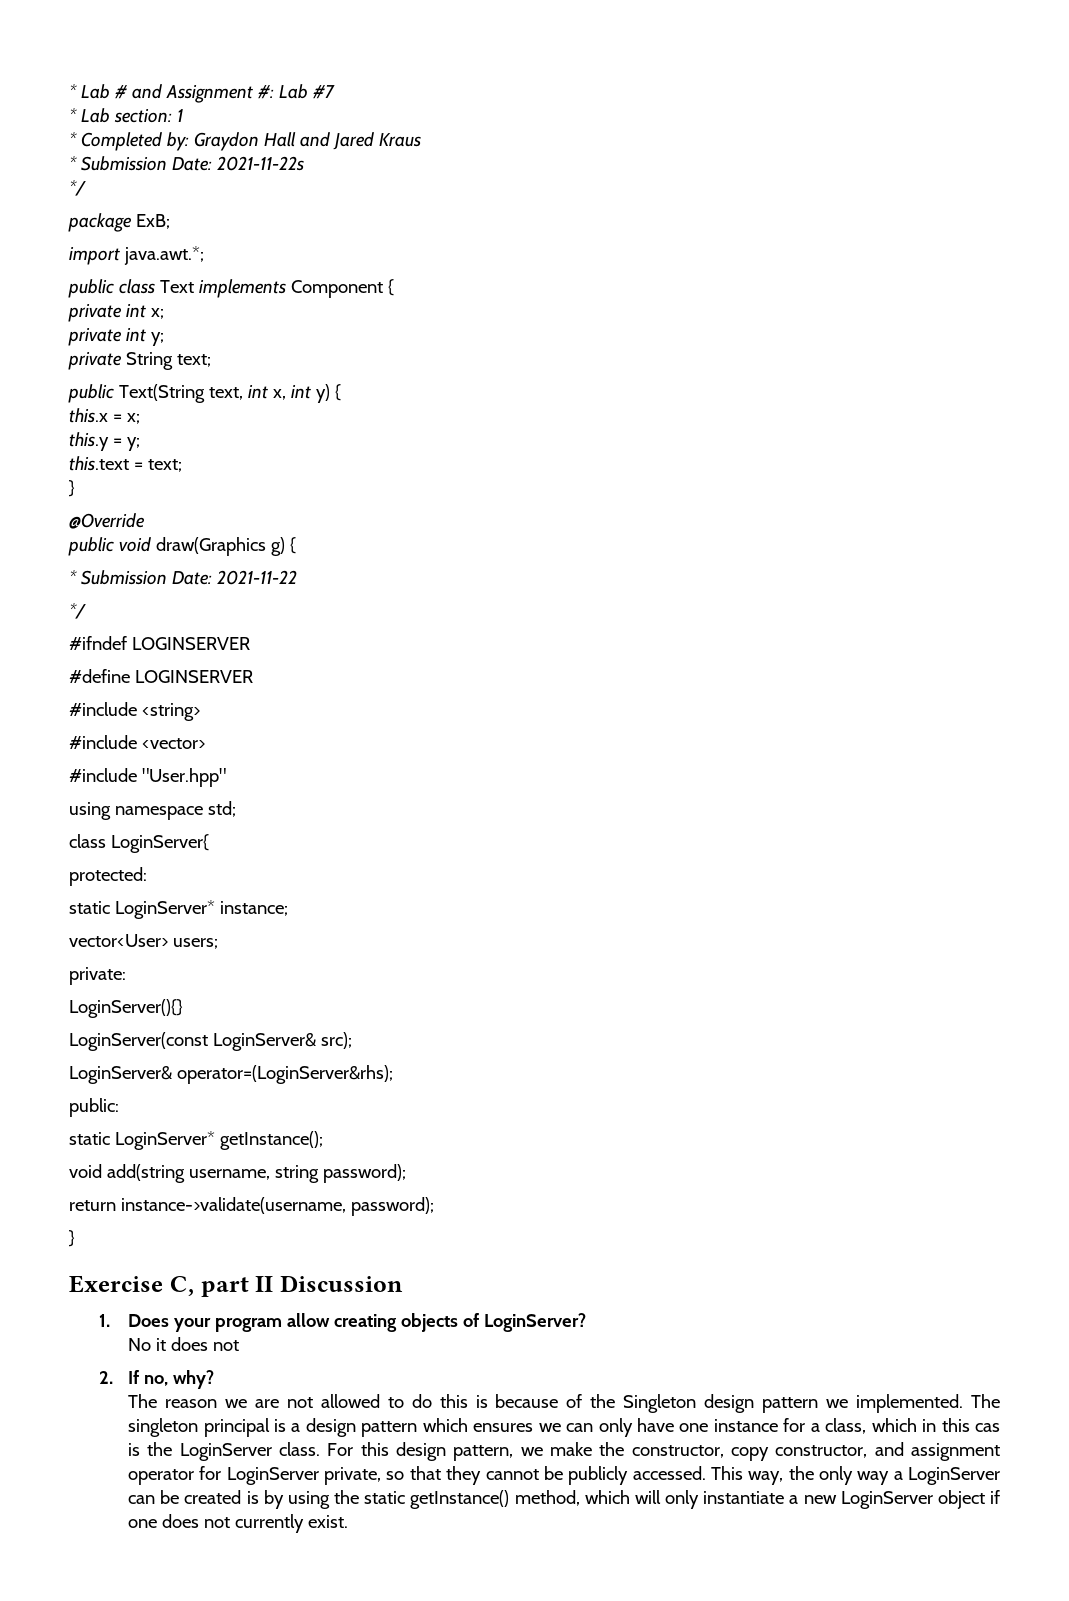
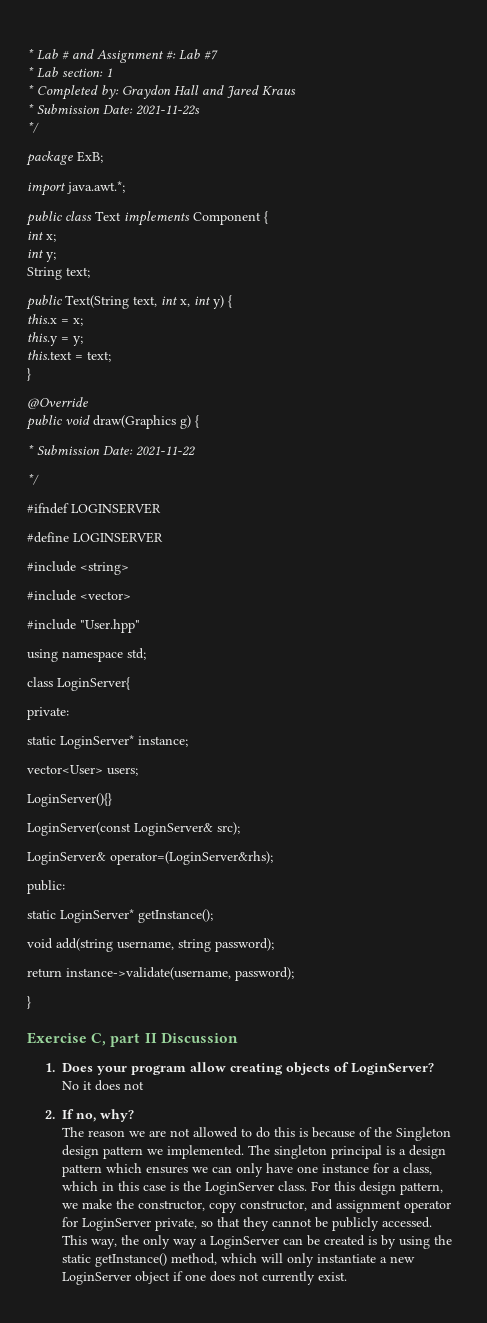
- private int x;
+ int x;
- private int y;
+ int y;
- private String text;
+ String text;
- protected:
+ private:
- private:
- The singleton principal is a design pattern which ensures we can only have one instance for a class, which in this cas is the LoginServer class.
+ The singleton principal is a design pattern which ensures we can only have one instance for a class, which in this case is the LoginServer class.

